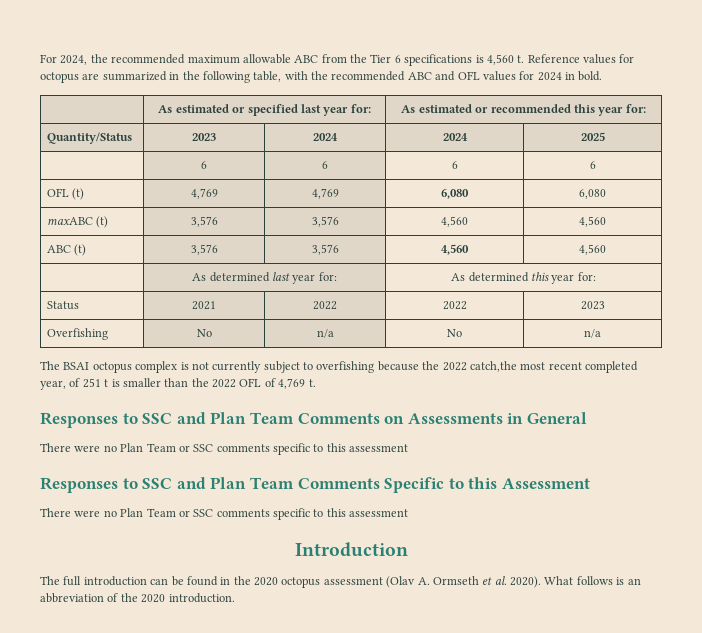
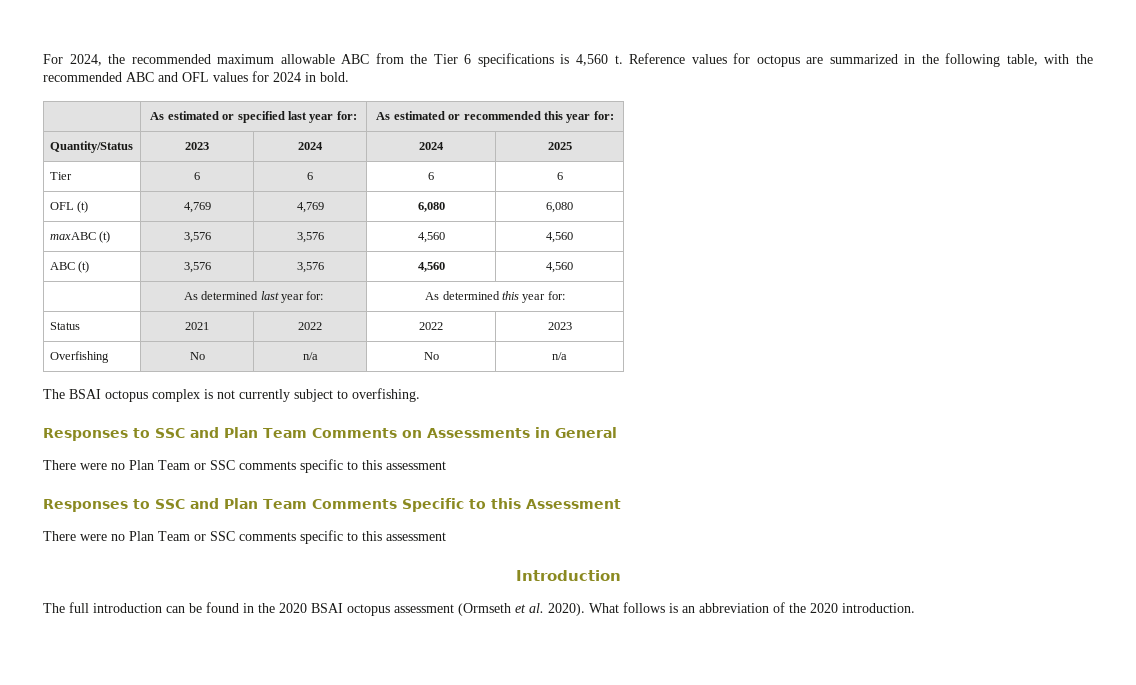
- | 6 | 6 | 6 | 6
+ Tier | 6 | 6 | 6 | 6
- The BSAI octopus complex is not currently subject to overfishing because the 2022 catch,the most recent completed year, of 251 t is smaller than the 2022 OFL of 4,769 t.
+ The BSAI octopus complex is not currently subject to overfishing.
- The full introduction can be found in the 2020 octopus assessment (Olav A. Ormseth et al. 2020).
+ The full introduction can be found in the 2020 BSAI octopus assessment (Ormseth et al. 2020).

